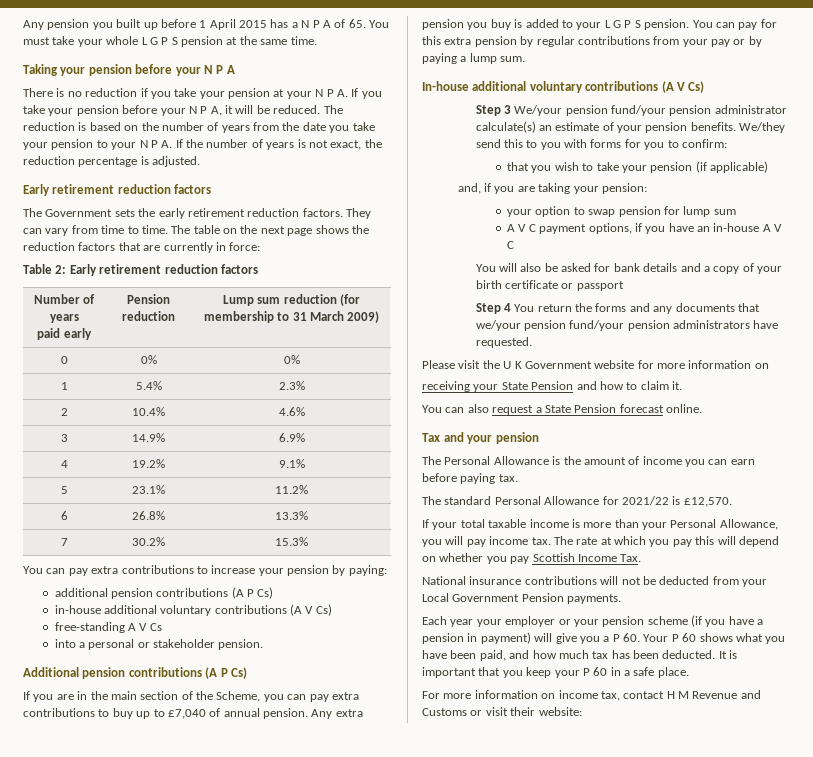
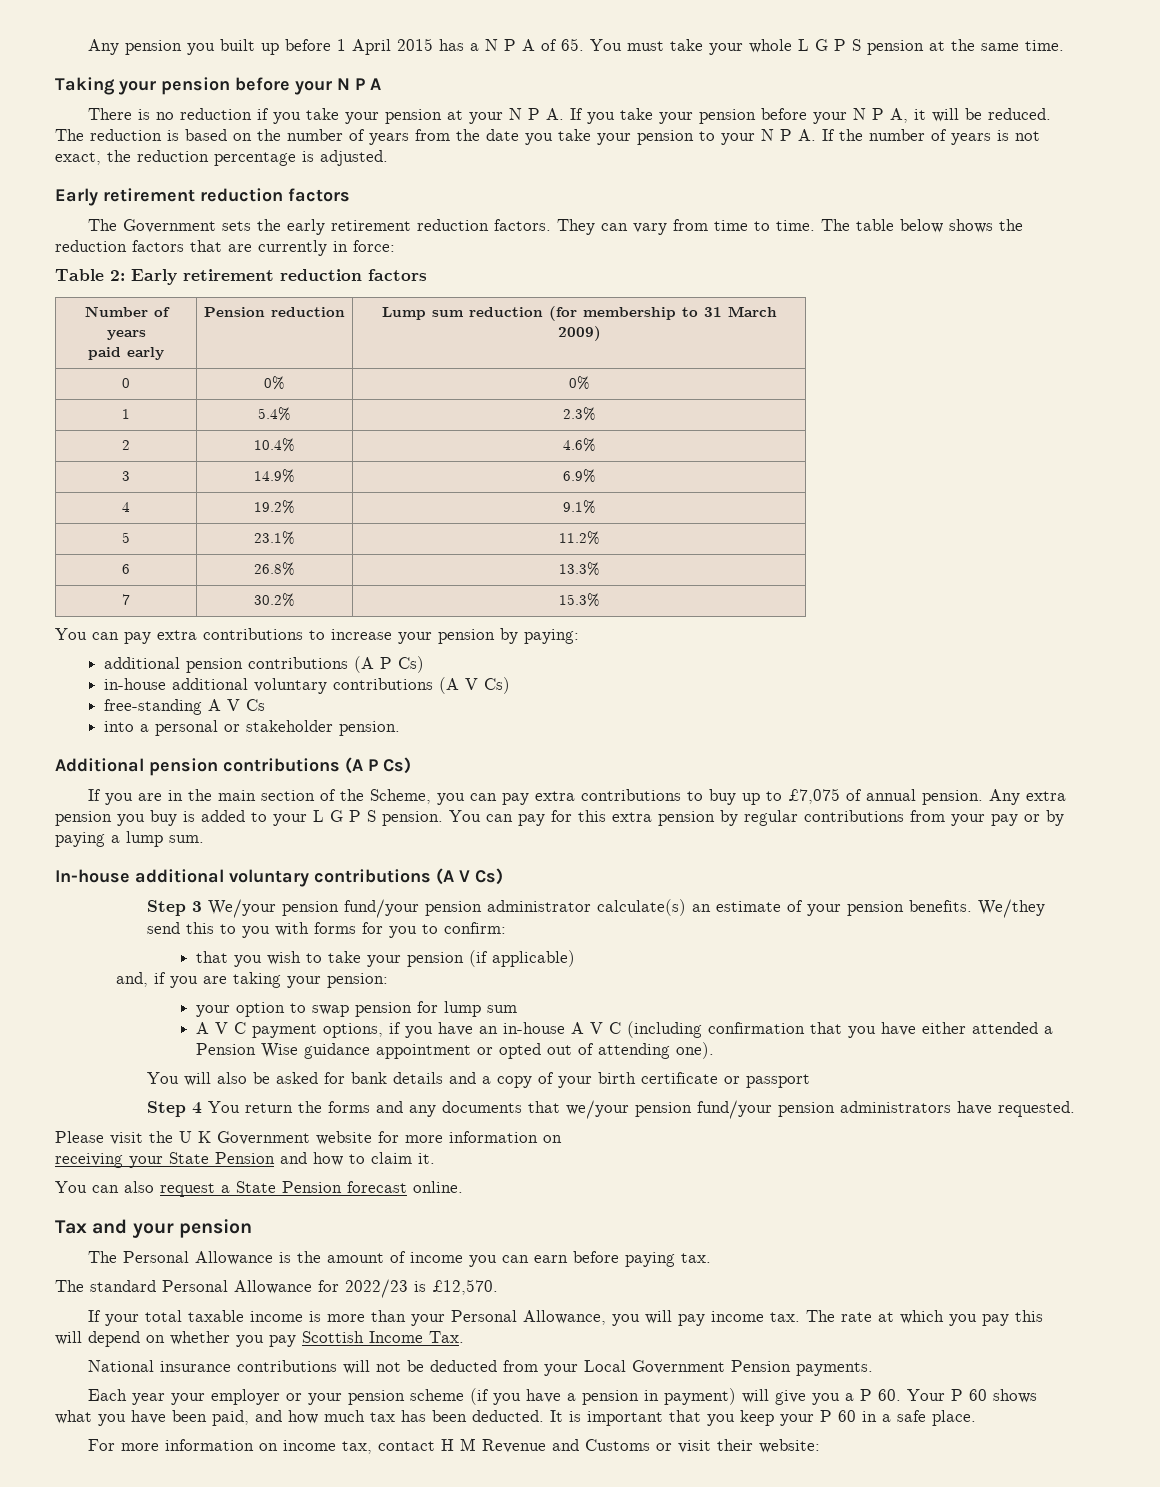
- The table on the next page shows the reduction factors that are currently in force:
+ The table below shows the reduction factors that are currently in force:
- If you are in the main section of the Scheme, you can pay extra contributions to buy up to £7,040 of annual pension.
+ If you are in the main section of the Scheme, you can pay extra contributions to buy up to £7,075 of annual pension.
- A V C payment options, if you have an in-house A V C
+ A V C payment options, if you have an in-house A V C (including confirmation that you have either attended a Pension Wise guidance appointment or opted out of attending one).
- The standard Personal Allowance for 2021/22 is £12,570.
+ The standard Personal Allowance for 2022/23 is £12,570.

